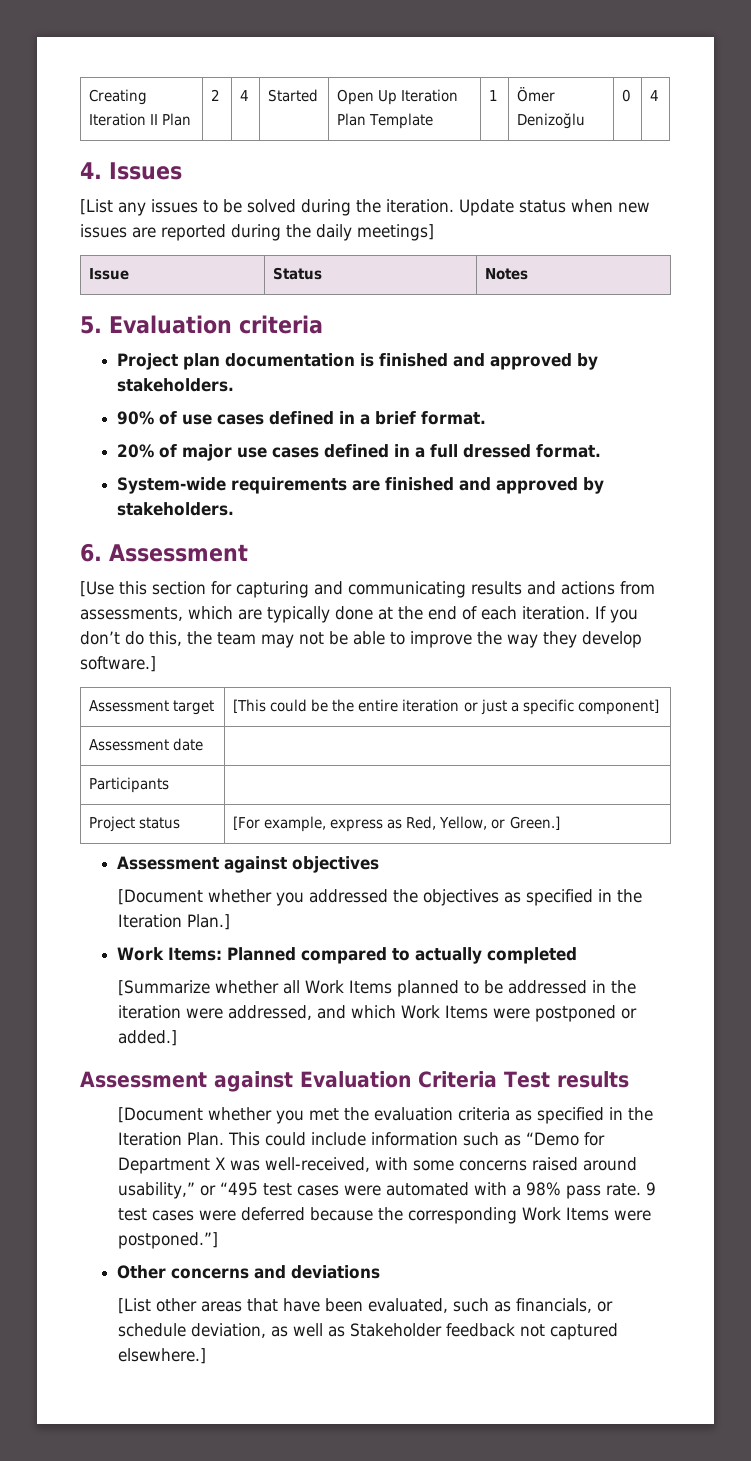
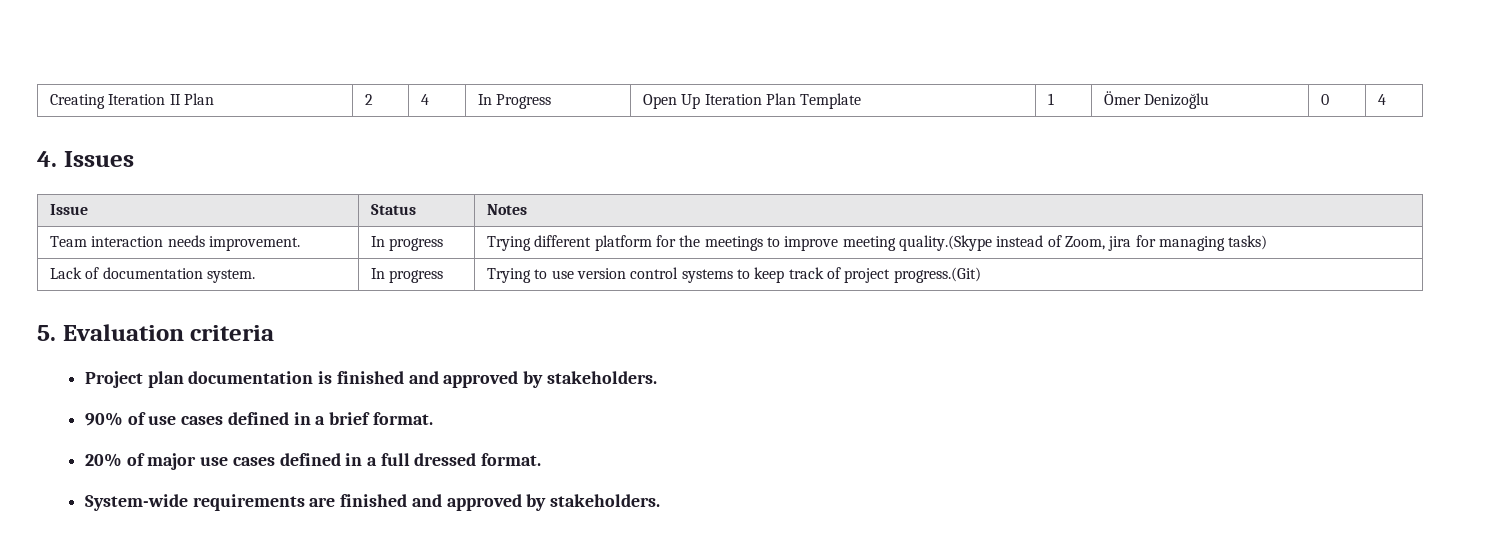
- Creating Iteration II Plan | 2 | 4 | Started | Open Up Iteration Plan Template | 1 | Ömer Denizoğlu | 0 | 4
+ Creating Iteration II Plan | 2 | 4 | In Progress | Open Up Iteration Plan Template | 1 | Ömer Denizoğlu | 0 | 4
- [List any issues to be solved during the iteration. Update status when new issues are reported during the daily meetings]
  Issue | Status | Notes
+ Team interaction needs improvement. | In progress | Trying different platform for the meetings to improve meeting quality.(Skype instead of Zoom, jira for managing tasks)
+ Lack of documentation system. | In progress | Trying to use version control systems to keep track of project progress.(Git)
- 6. Assessment
- [Use this section for capturing and communicating results and actions from assessments, which are typically done at the end of each iteration. If you don’t do this, the team may not be able to improve the way they develop software.]
- Assessment target | [This could be the entire iteration or just a specific component]
- Assessment date |
- Participants |
- Project status | [For example, express as Red, Yellow, or Green.]
- Assessment against objectives
- [Document whether you addressed the objectives as specified in the Iteration Plan.]
- Work Items: Planned compared to actually completed
- [Summarize whether all Work Items planned to be addressed in the iteration were addressed, and which Work Items were postponed or added.]
- Assessment against Evaluation Criteria Test results
- [Document whether you met the evaluation criteria as specified in the Iteration Plan. This could include information such as “Demo for Department X was well-received, with some concerns raised around usability,” or “495 test cases were automated with a 98% pass rate. 9 test cases were deferred because the corresponding Work Items were postponed.”]
- Other concerns and deviations
- [List other areas that have been evaluated, such as financials, or schedule deviation, as well as Stakeholder feedback not captured elsewhere.]

